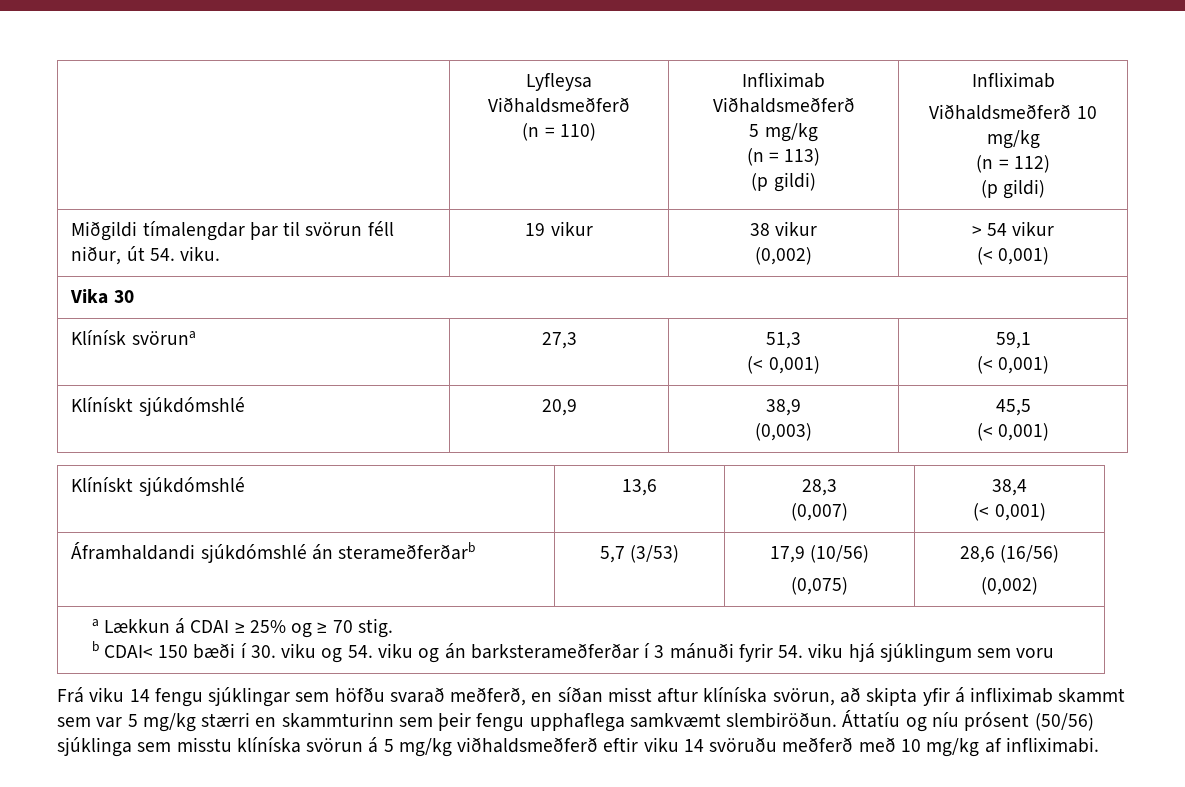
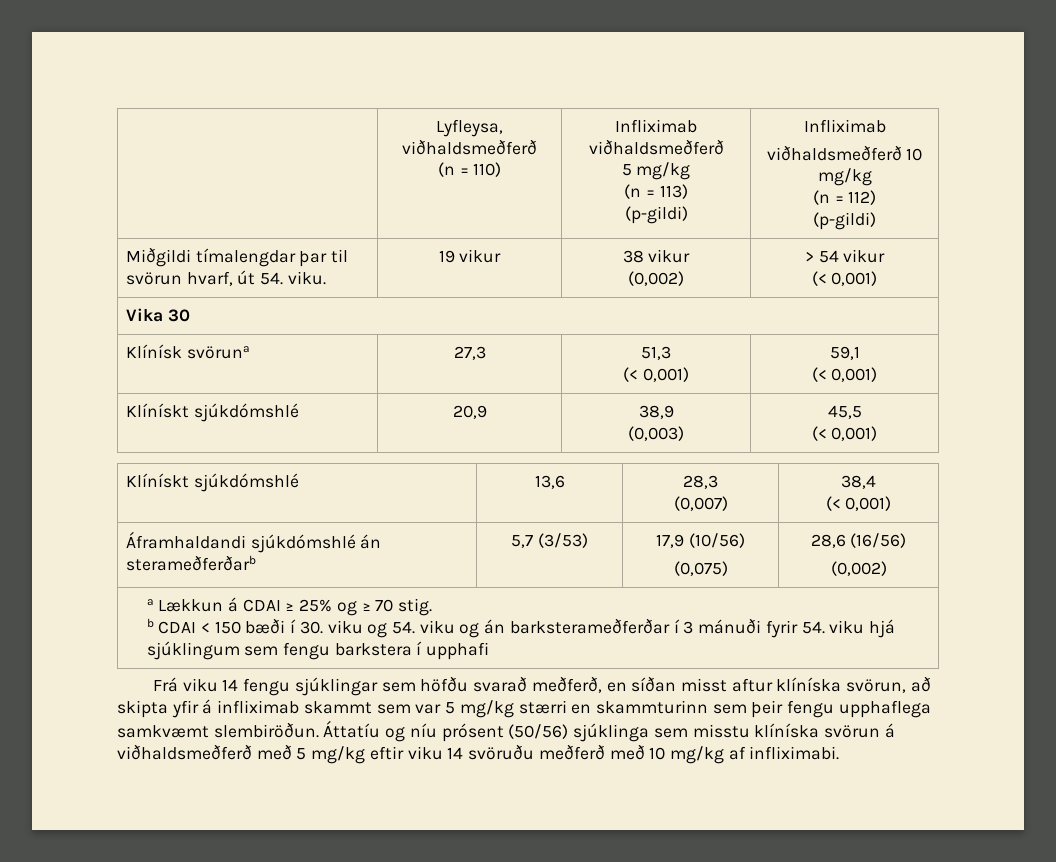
- | Lyfleysa Viðhaldsmeðferð
- (n = 110) | Infliximab Viðhaldsmeðferð
+ | Lyfleysa, viðhaldsmeðferð
+ (n = 110) | Infliximab viðhaldsmeðferð
  5 mg/kg
  (n = 113)
- (p gildi) | Infliximab
- Viðhaldsmeðferð 10 mg/kg
+ (p-gildi) | Infliximab
+ viðhaldsmeðferð 10 mg/kg
  (n = 112)
- (p gildi)
+ (p-gildi)
- Miðgildi tímalengdar þar til svörun féll niður, út 54. viku. | 19 vikur | 38 vikur
+ Miðgildi tímalengdar þar til svörun hvarf, út 54. viku. | 19 vikur | 38 vikur
  a Lækkun á CDAI ≥ 25% og ≥ 70 stig.
- b CDAI< 150 bæði í 30. viku og 54. viku og án barksterameðferðar í 3 mánuði fyrir 54. viku hjá sjúklingum sem voru
+ b CDAI < 150 bæði í 30. viku og 54. viku og án barksterameðferðar í 3 mánuði fyrir 54. viku hjá sjúklingum sem fengu barkstera í upphafi
- Áttatíu og níu prósent (50/56) sjúklinga sem misstu klíníska svörun á 5 mg/kg viðhaldsmeðferð eftir viku 14 svöruðu meðferð með 10 mg/kg af infliximabi.
+ Áttatíu og níu prósent (50/56) sjúklinga sem misstu klíníska svörun á viðhaldsmeðferð með 5 mg/kg eftir viku 14 svöruðu meðferð með 10 mg/kg af infliximabi.

